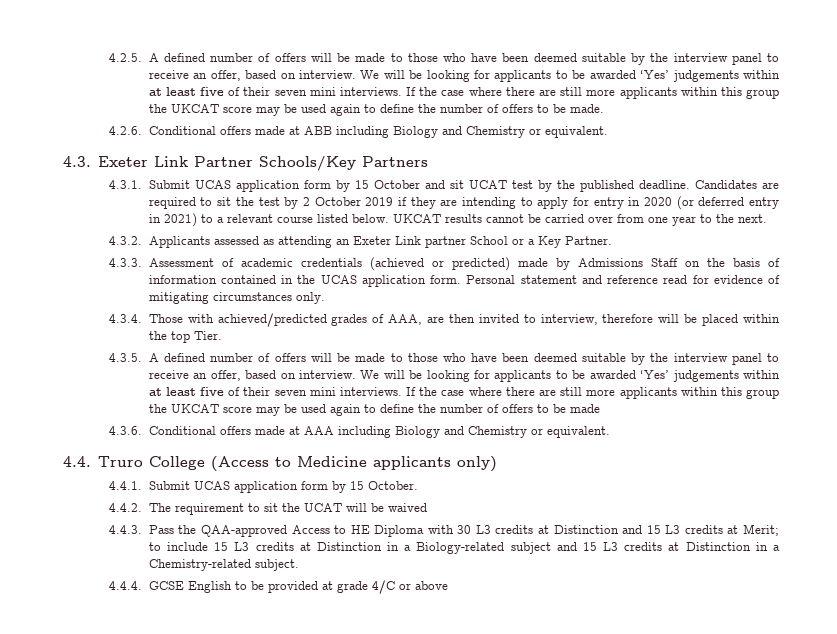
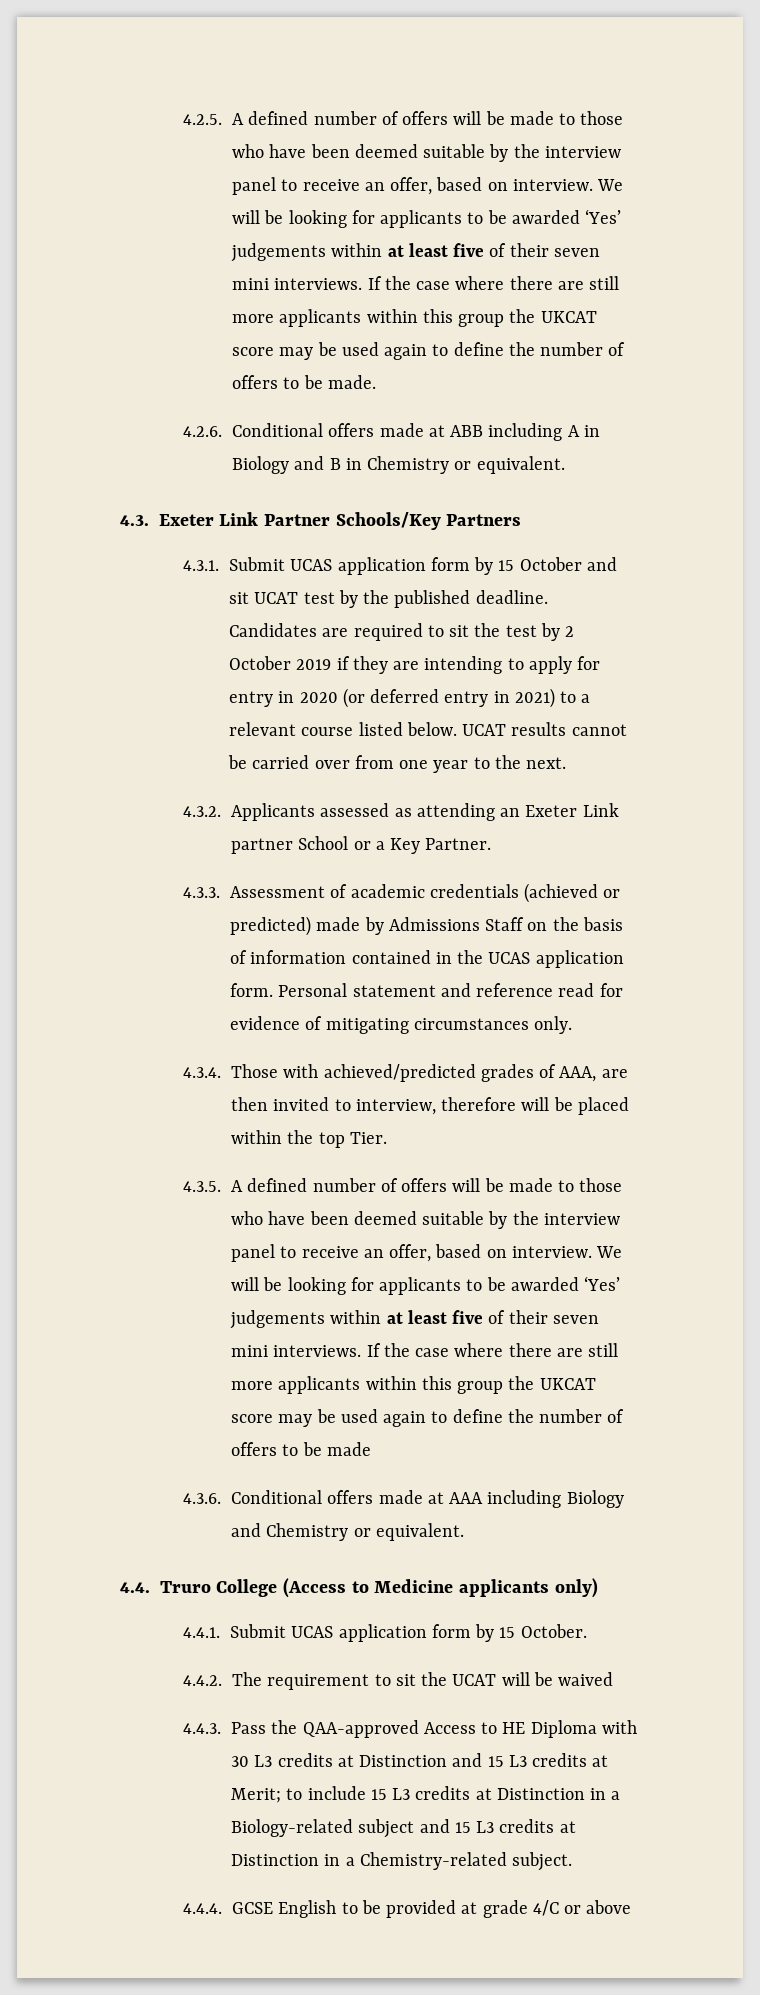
- 4.2.6. Conditional offers made at ABB including Biology and Chemistry or equivalent.
+ 4.2.6. Conditional offers made at ABB including A in Biology and B in Chemistry or equivalent.
- UKCAT results cannot be carried over from one year to the next.
+ UCAT results cannot be carried over from one year to the next.

